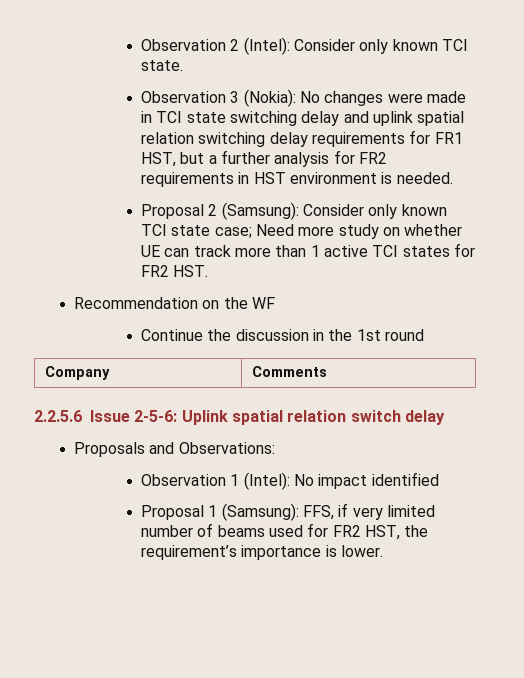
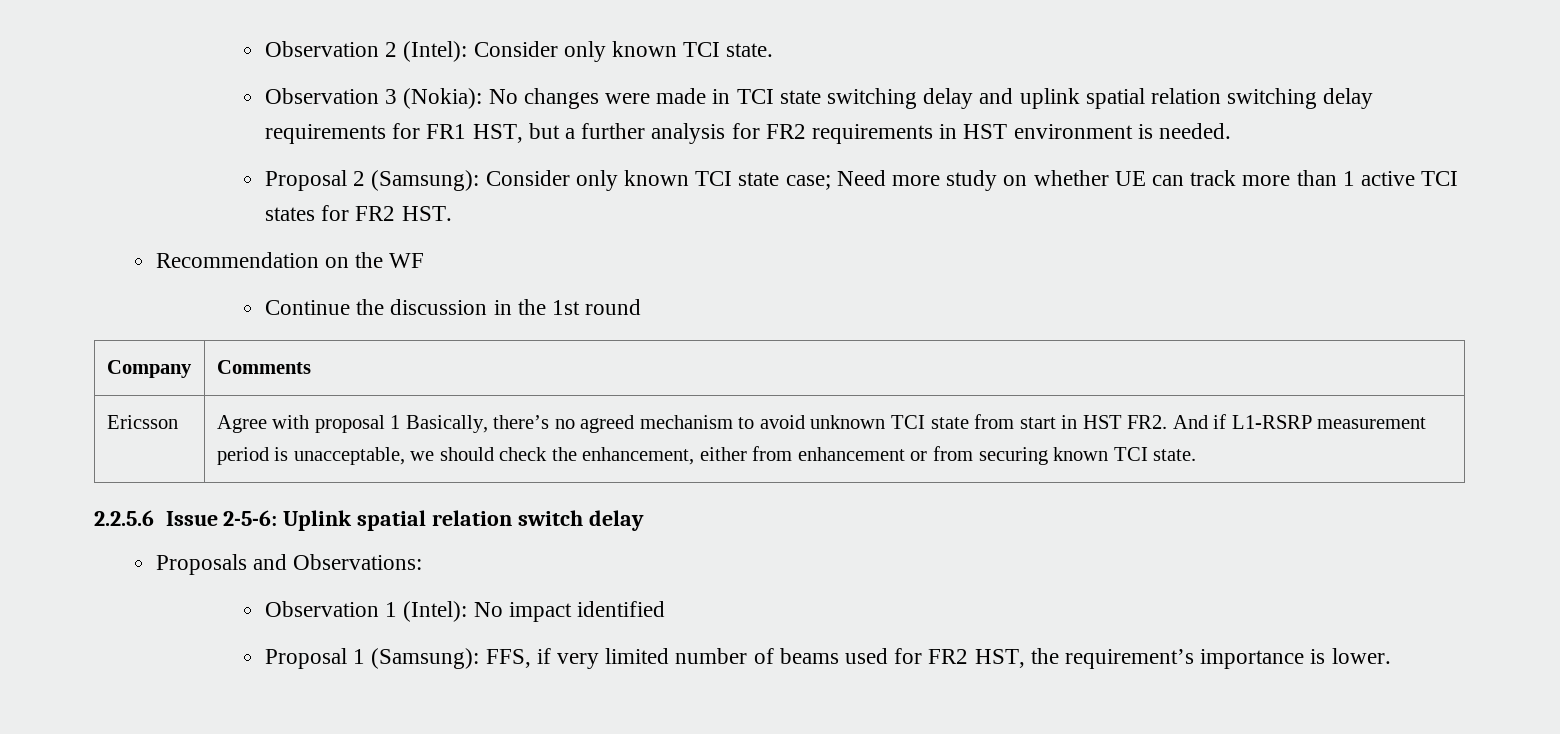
+ Ericsson | Agree with proposal 1 Basically, there’s no agreed mechanism to avoid unknown TCI state from start in HST FR2. And if L1-RSRP measurement period is unacceptable, we should check the enhancement, either from enhancement or from securing known TCI state.

